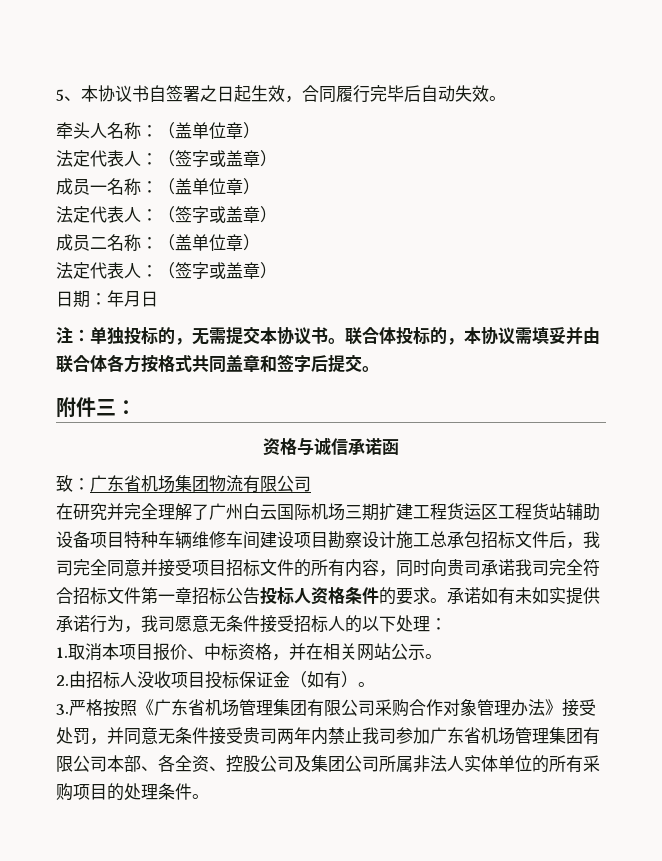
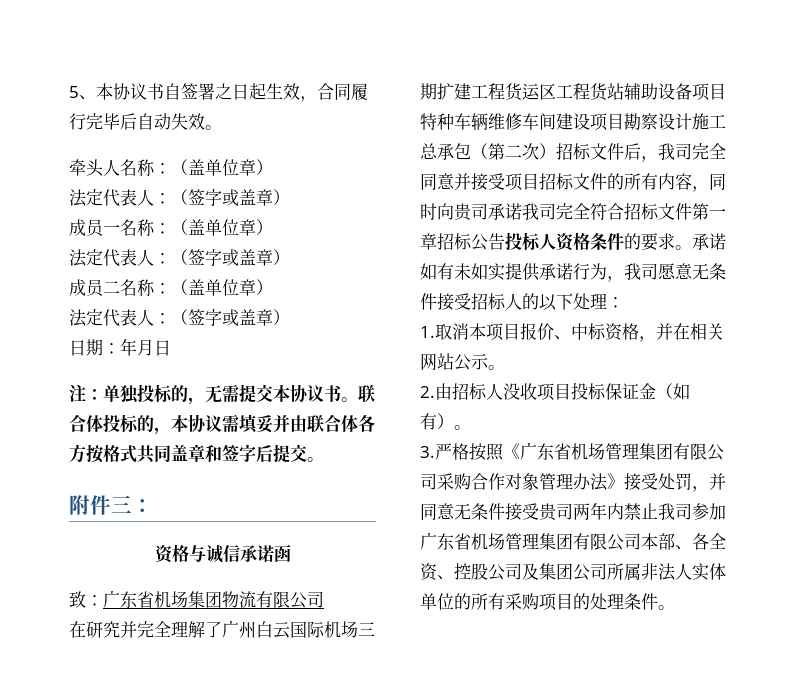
- 在研究并完全理解了广州白云国际机场三期扩建工程货运区工程货站辅助设备项目特种车辆维修车间建设项目勘察设计施工总承包招标文件后，我司完全同意并接受项目招标文件的所有内容，同时向贵司承诺我司完全符合招标文件第一章招标公告投标人资格条件的要求。
+ 在研究并完全理解了广州白云国际机场三期扩建工程货运区工程货站辅助设备项目特种车辆维修车间建设项目勘察设计施工总承包（第二次）招标文件后，我司完全同意并接受项目招标文件的所有内容，同时向贵司承诺我司完全符合招标文件第一章招标公告投标人资格条件的要求。

